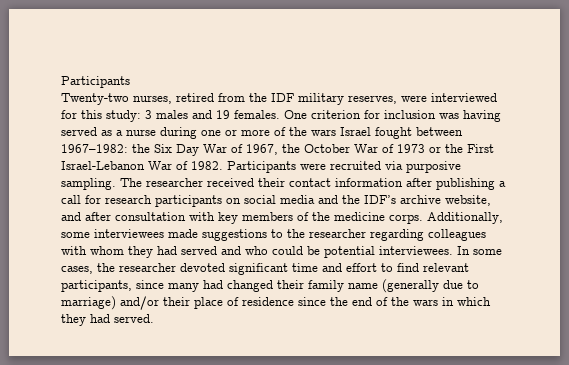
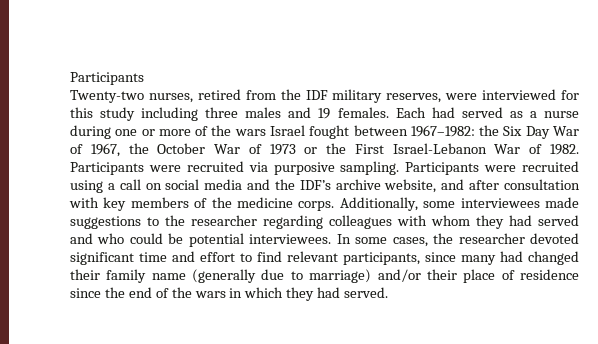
- Twenty-two nurses, retired from the IDF military reserves, were interviewed for this study: 3 males and 19 females.
+ Twenty-two nurses, retired from the IDF military reserves, were interviewed for this study including three males and 19 females.
- One criterion for inclusion was having served as a nurse during one or more of the wars Israel fought between 1967–1982: the Six Day War of 1967, the October War of 1973 or the First Israel-Lebanon War of 1982.
+ Each had served as a nurse during one or more of the wars Israel fought between 1967–1982: the Six Day War of 1967, the October War of 1973 or the First Israel-Lebanon War of 1982.
- The researcher received their contact information after publishing a call for research participants on social media and the IDF’s archive website, and after consultation with key members of the medicine corps.
+ Participants were recruited using a call on social media and the IDF’s archive website, and after consultation with key members of the medicine corps.

